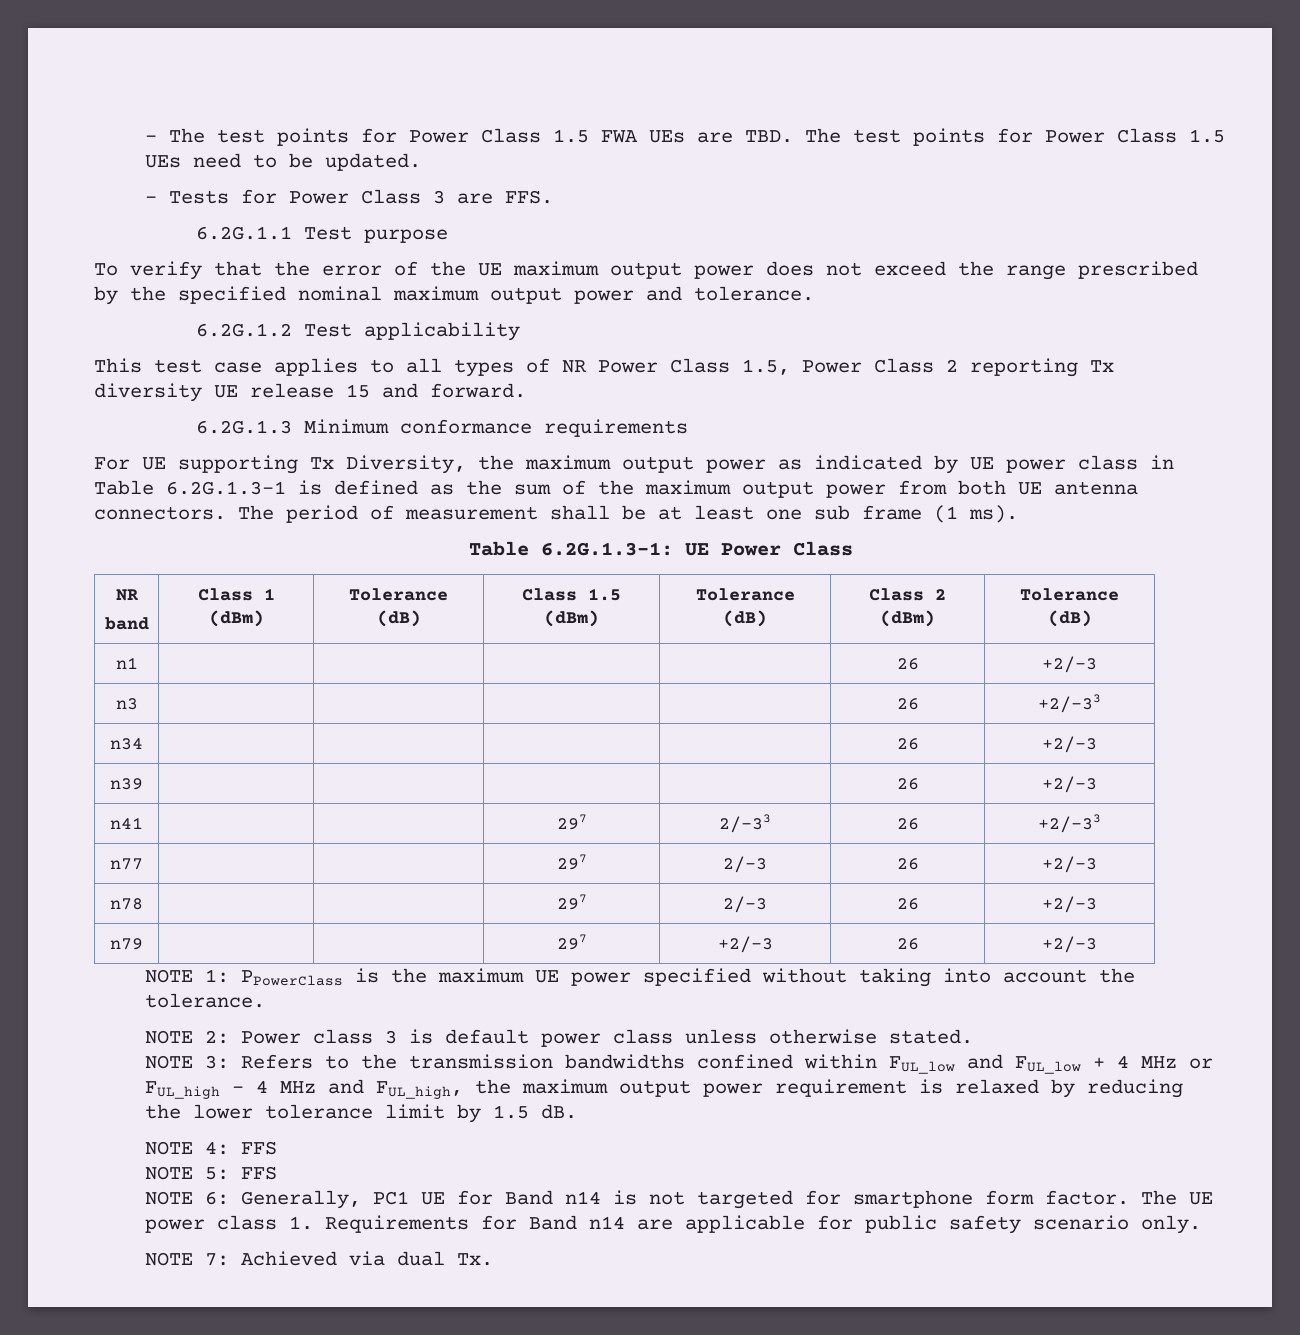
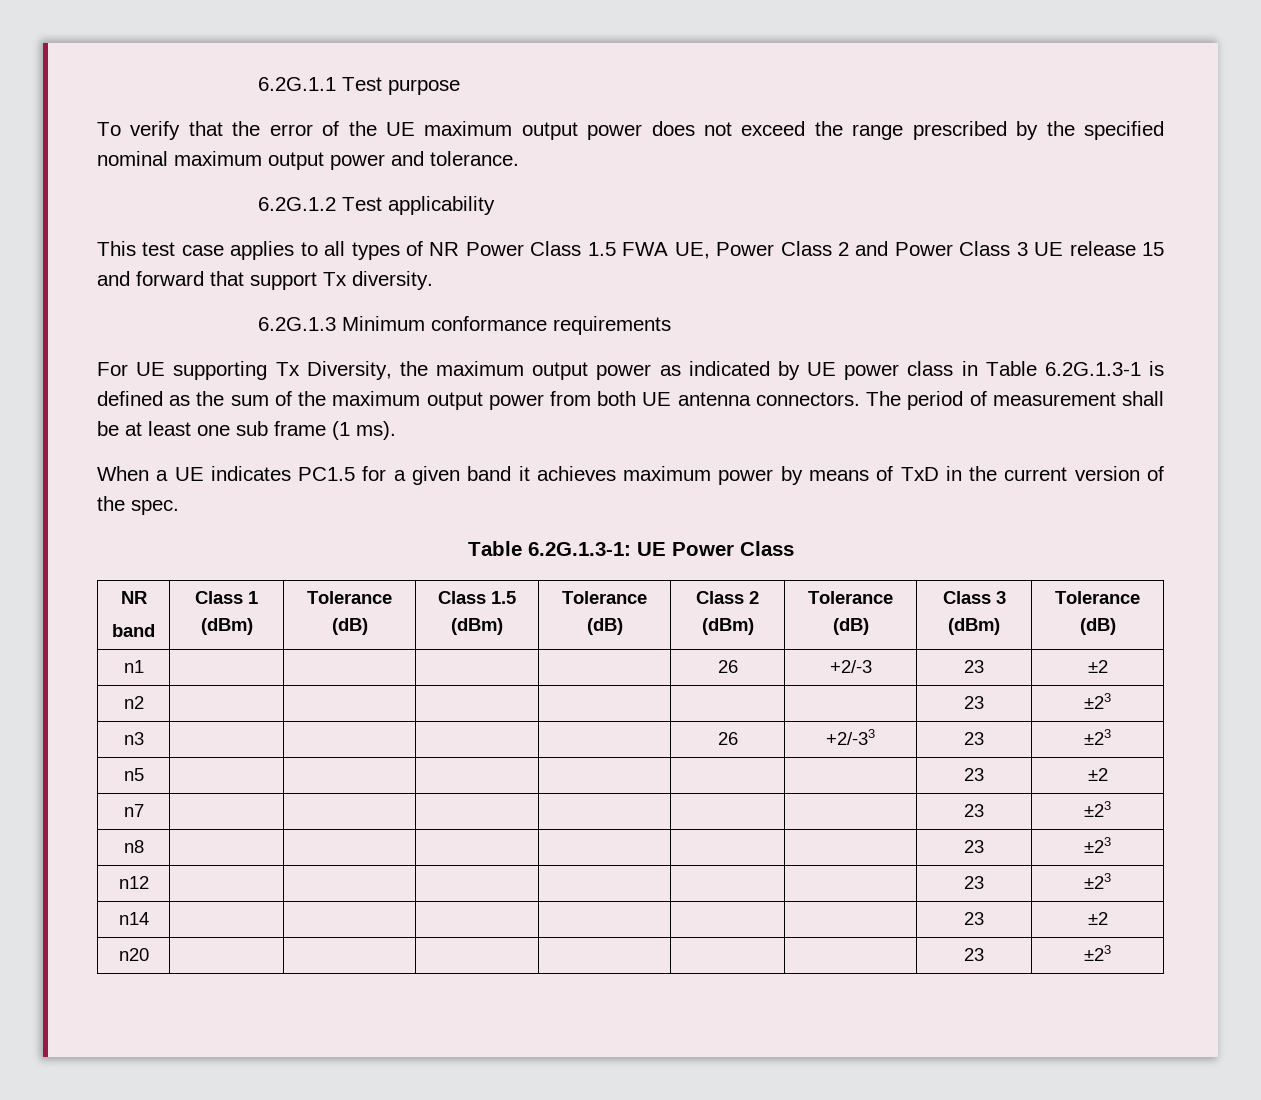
- - The test points for Power Class 1.5 FWA UEs are TBD. The test points for Power Class 1.5 UEs need to be updated.
- - Tests for Power Class 3 are FFS.
- This test case applies to all types of NR Power Class 1.5, Power Class 2 reporting Tx diversity UE release 15 and forward.
+ This test case applies to all types of NR Power Class 1.5 FWA UE, Power Class 2 and Power Class 3 UE release 15 and forward that support Tx diversity.
+ When a UE indicates PC1.5 for a given band it achieves maximum power by means of TxD in the current version of the spec.
  Table 6.2G.1.3-1: UE Power Class
  NR
- band | Class 1 (dBm) | Tolerance (dB) | Class 1.5 (dBm) | Tolerance (dB) | Class 2 (dBm) | Tolerance (dB)
- n1 | | | | | 26 | +2/-3
- n3 | | | | | 26 | +2/-33
- n34 | | | | | 26 | +2/-3
- n39 | | | | | 26 | +2/-3
- n41 | | | 297 | 2/-33 | 26 | +2/-33
- n77 | | | 297 | 2/-3 | 26 | +2/-3
- n78 | | | 297 | 2/-3 | 26 | +2/-3
- n79 | | | 297 | +2/-3 | 26 | +2/-3
- NOTE 1: PPowerClass is the maximum UE power specified without taking into account the tolerance.
- NOTE 2: Power class 3 is default power class unless otherwise stated.
- NOTE 3: Refers to the transmission bandwidths confined within FUL_low and FUL_low + 4 MHz or FUL_high – 4 MHz and FUL_high, the maximum output power requirement is relaxed by reducing the lower tolerance limit by 1.5 dB.
- NOTE 4: FFS
- NOTE 5: FFS
- NOTE 6: Generally, PC1 UE for Band n14 is not targeted for smartphone form factor. The UE power class 1. Requirements for Band n14 are applicable for public safety scenario only.
- NOTE 7: Achieved via dual Tx.
+ band | Class 1 (dBm) | Tolerance (dB) | Class 1.5 (dBm) | Tolerance (dB) | Class 2 (dBm) | Tolerance (dB) | Class 3 (dBm) | Tolerance (dB)
+ n1 | | | | | 26 | +2/-3 | 23 | ±2
+ n2 | | | | | | | 23 | ±23
+ n3 | | | | | 26 | +2/-33 | 23 | ±23
+ n5 | | | | | | | 23 | ±2
+ n7 | | | | | | | 23 | ±23
+ n8 | | | | | | | 23 | ±23
+ n12 | | | | | | | 23 | ±23
+ n14 | | | | | | | 23 | ±2
+ n20 | | | | | | | 23 | ±23

